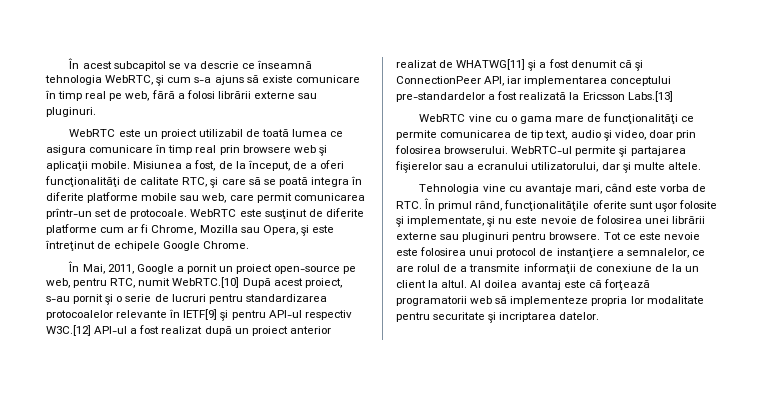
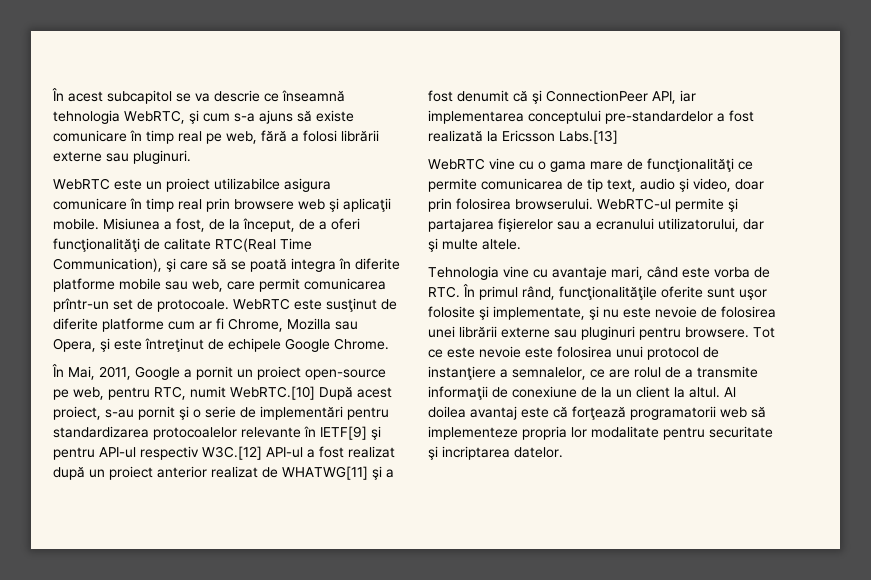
- WebRTC este un proiect utilizabil de toată lumea ce asigura comunicare în timp real prin browsere web şi aplicaţii mobile.
+ WebRTC este un proiect utilizabilce asigura comunicare în timp real prin browsere web şi aplicaţii mobile.
- Misiunea a fost, de la început, de a oferi funcţionalităţi de calitate RTC, şi care să se poată integra în diferite platforme mobile sau web, care permit comunicarea prîntr-un set de protocoale.
+ Misiunea a fost, de la început, de a oferi funcţionalităţi de calitate RTC(Real Time Communication), şi care să se poată integra în diferite platforme mobile sau web, care permit comunicarea prîntr-un set de protocoale.
- În Mai, 2011, Google a pornit un proiect open-source pe web, pentru RTC, numit WebRTC.[10] După acest proiect, s-au pornit şi o serie de lucruri pentru standardizarea protocoalelor relevante în IETF[9] şi pentru API-ul respectiv W3C.[12] API-ul a fost realizat după un proiect anterior realizat de WHATWG[11] şi a fost denumit că şi ConnectionPeer API, iar implementarea conceptului pre-standardelor a fost realizată la Ericsson Labs.[13]
+ În Mai, 2011, Google a pornit un proiect open-source pe web, pentru RTC, numit WebRTC.[10] După acest proiect, s-au pornit şi o serie de implementări pentru standardizarea protocoalelor relevante în IETF[9] şi pentru API-ul respectiv W3C.[12] API-ul a fost realizat după un proiect anterior realizat de WHATWG[11] şi a fost denumit că şi ConnectionPeer API, iar implementarea conceptului pre-standardelor a fost realizată la Ericsson Labs.[13]

